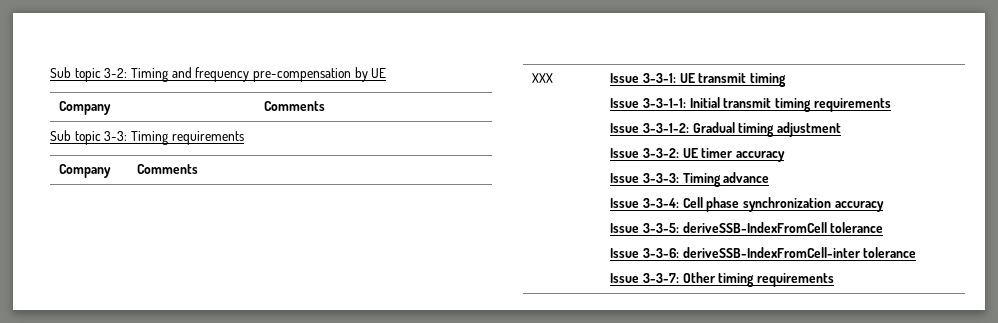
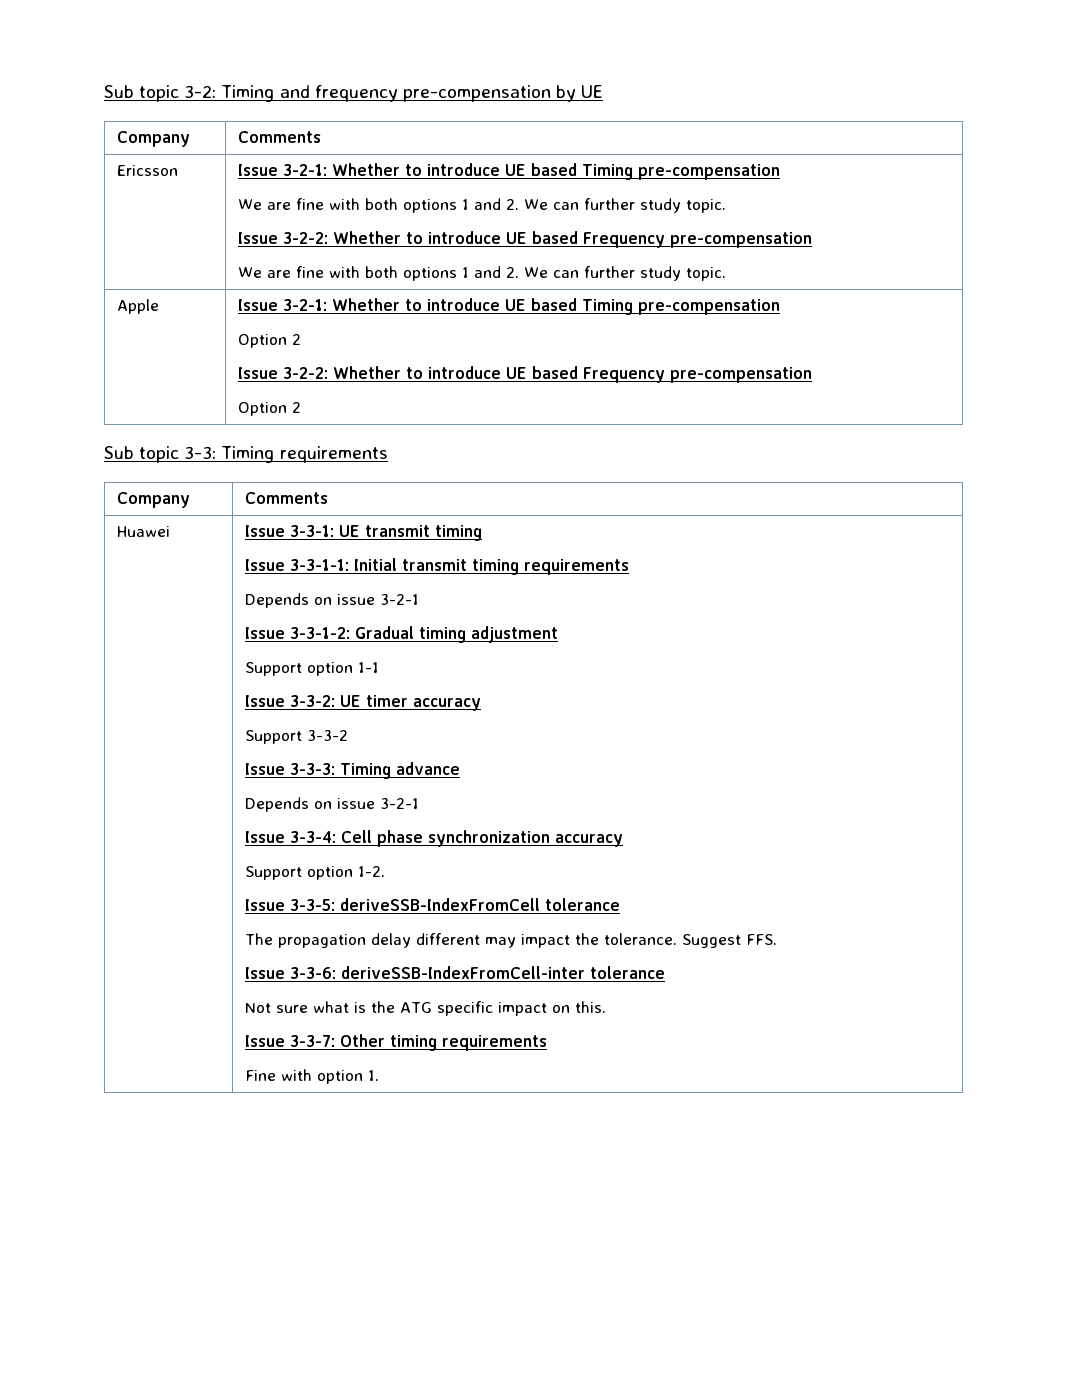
+ Ericsson | Issue 3-2-1: Whether to introduce UE based Timing pre-compensation
+ We are fine with both options 1 and 2. We can further study topic.
+ Issue 3-2-2: Whether to introduce UE based Frequency pre-compensation
+ We are fine with both options 1 and 2. We can further study topic.
+ Apple | Issue 3-2-1: Whether to introduce UE based Timing pre-compensation
+ Option 2
+ Issue 3-2-2: Whether to introduce UE based Frequency pre-compensation
+ Option 2
- XXX
+ Huawei
  Issue 3-3-1-1: Initial transmit timing requirements
+ Depends on issue 3-2-1
+ Support option 1-1
+ Support 3-3-2
  Issue 3-3-3: Timing advance
+ Depends on issue 3-2-1
+ Support option 1-2.
+ The propagation delay different may impact the tolerance. Suggest FFS.
  Issue 3-3-6: deriveSSB-IndexFromCell-inter tolerance
+ Not sure what is the ATG specific impact on this.
+ Fine with option 1.

